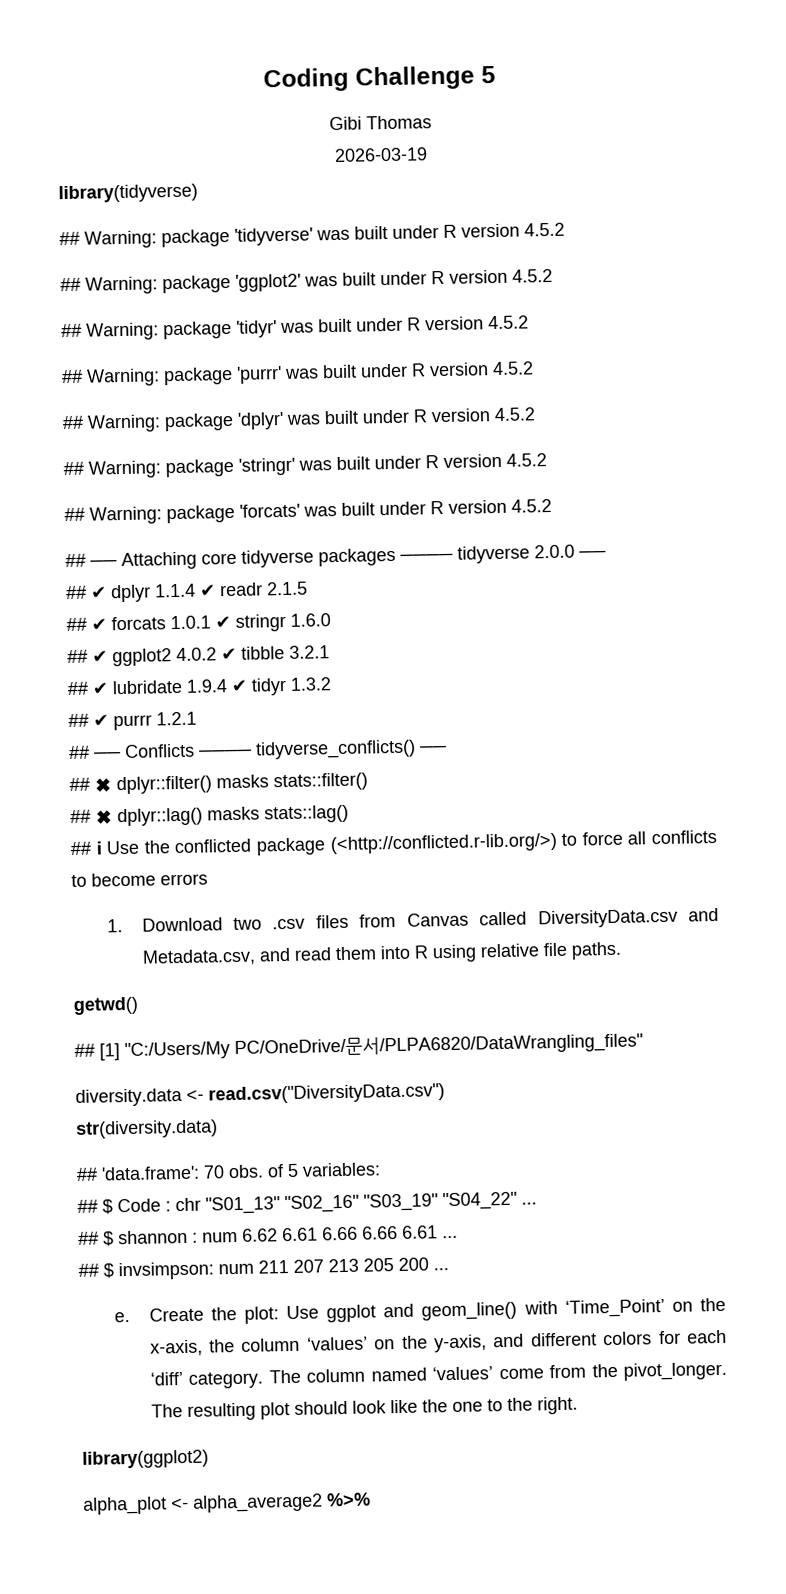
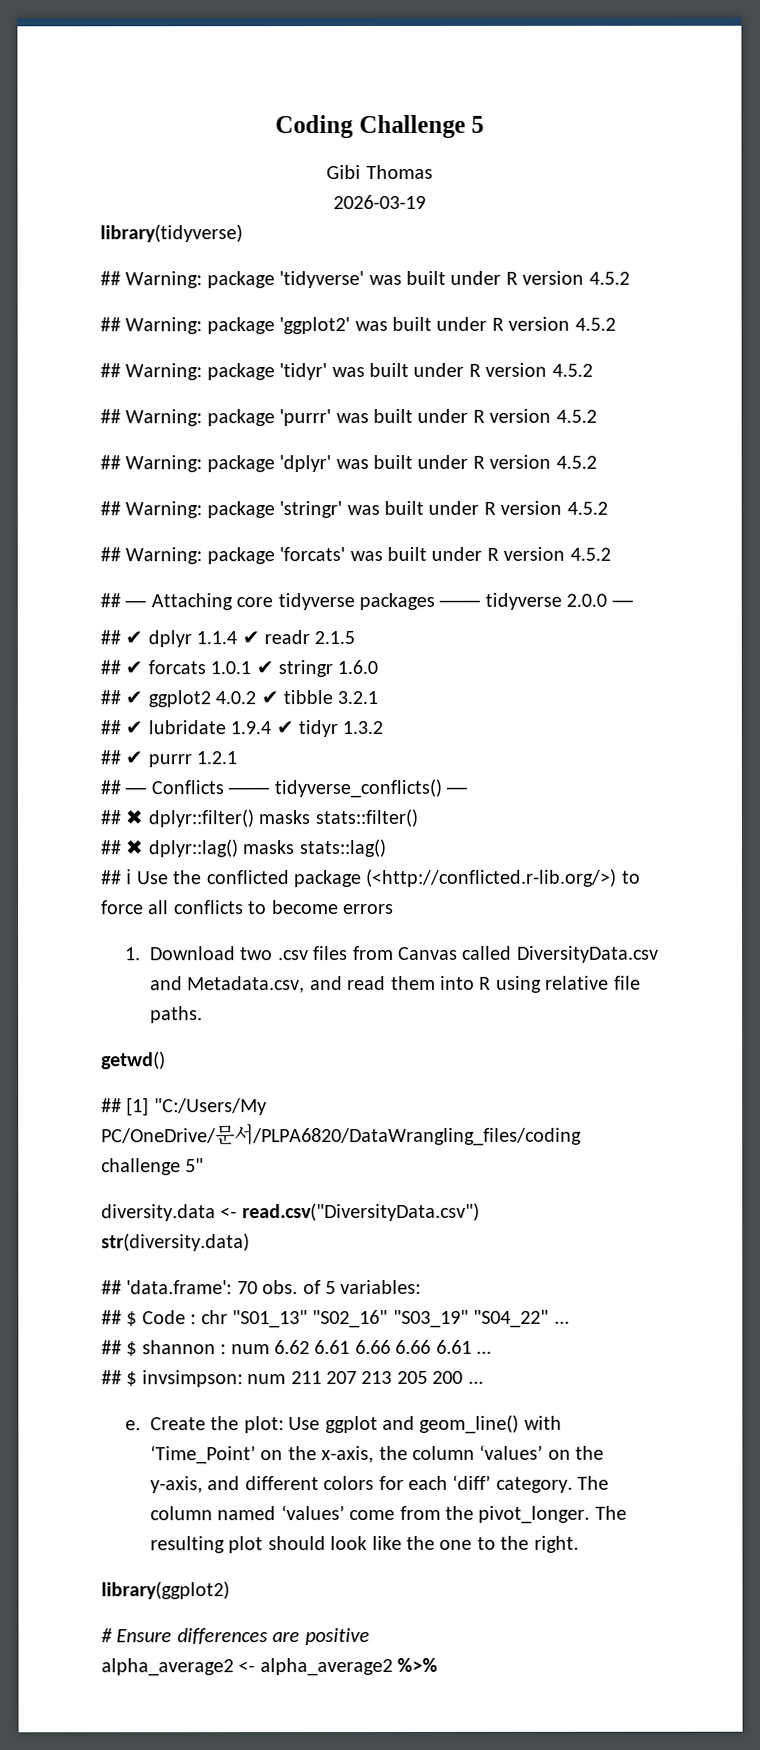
- ## [1] "C:/Users/My PC/OneDrive/문서/PLPA6820/DataWrangling_files"
+ ## [1] "C:/Users/My PC/OneDrive/문서/PLPA6820/DataWrangling_files/coding challenge 5"
- alpha_plot <- alpha_average2 %>%
+ # Ensure differences are positive
+ alpha_average2 <- alpha_average2 %>%

